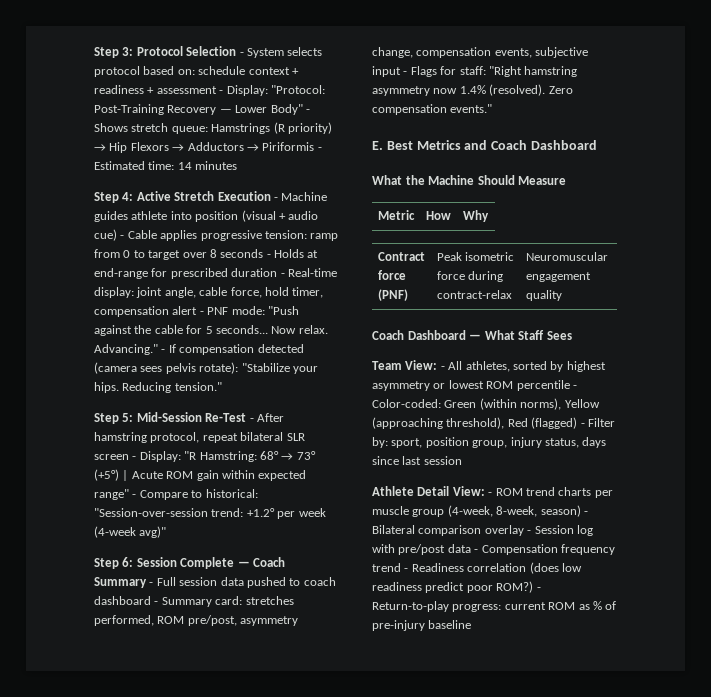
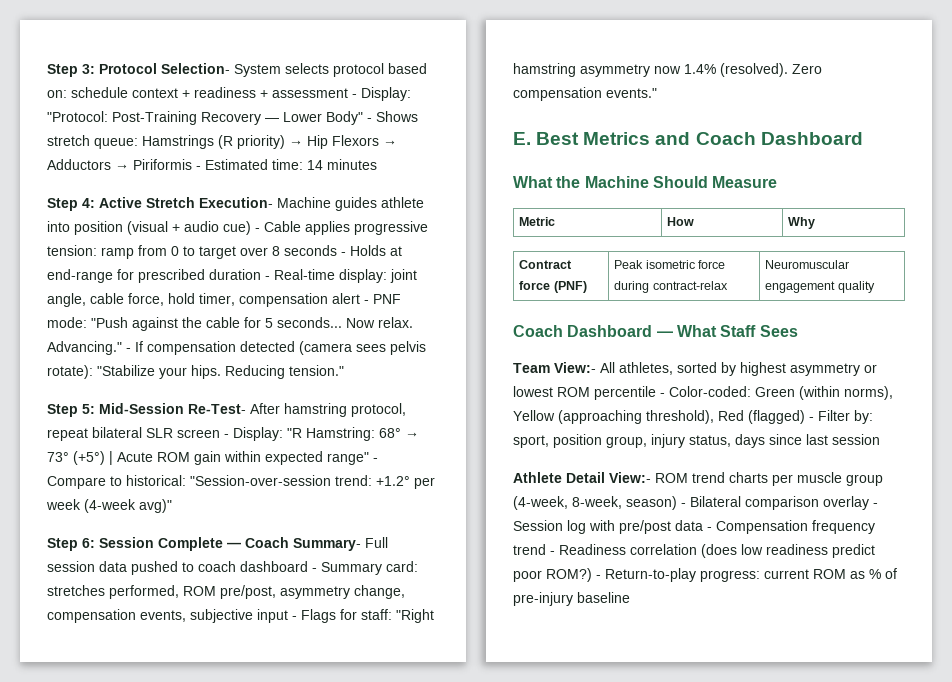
- Step 3: Protocol Selection - System selects protocol based on: schedule context + readiness + assessment - Display: "Protocol: Post-Training Recovery — Lower Body" - Shows stretch queue: Hamstrings (R priority) → Hip Flexors → Adductors → Piriformis - Estimated time: 14 minutes
+ Step 3: Protocol Selection- System selects protocol based on: schedule context + readiness + assessment - Display: "Protocol: Post-Training Recovery — Lower Body" - Shows stretch queue: Hamstrings (R priority) → Hip Flexors → Adductors → Piriformis - Estimated time: 14 minutes
- Step 4: Active Stretch Execution - Machine guides athlete into position (visual + audio cue) - Cable applies progressive tension: ramp from 0 to target over 8 seconds - Holds at end-range for prescribed duration - Real-time display: joint angle, cable force, hold timer, compensation alert - PNF mode: "Push against the cable for 5 seconds...
+ Step 4: Active Stretch Execution- Machine guides athlete into position (visual + audio cue) - Cable applies progressive tension: ramp from 0 to target over 8 seconds - Holds at end-range for prescribed duration - Real-time display: joint angle, cable force, hold timer, compensation alert - PNF mode: "Push against the cable for 5 seconds...
- Step 5: Mid-Session Re-Test - After hamstring protocol, repeat bilateral SLR screen - Display: "R Hamstring: 68° → 73° (+5°) | Acute ROM gain within expected range" - Compare to historical: "Session-over-session trend: +1.2° per week (4-week avg)"
+ Step 5: Mid-Session Re-Test- After hamstring protocol, repeat bilateral SLR screen - Display: "R Hamstring: 68° → 73° (+5°) | Acute ROM gain within expected range" - Compare to historical: "Session-over-session trend: +1.2° per week (4-week avg)"
- Step 6: Session Complete — Coach Summary - Full session data pushed to coach dashboard - Summary card: stretches performed, ROM pre/post, asymmetry change, compensation events, subjective input - Flags for staff: "Right hamstring asymmetry now 1.4% (resolved).
+ Step 6: Session Complete — Coach Summary- Full session data pushed to coach dashboard - Summary card: stretches performed, ROM pre/post, asymmetry change, compensation events, subjective input - Flags for staff: "Right hamstring asymmetry now 1.4% (resolved).
- Team View: - All athletes, sorted by highest asymmetry or lowest ROM percentile - Color-coded: Green (within norms), Yellow (approaching threshold), Red (flagged) - Filter by: sport, position group, injury status, days since last session
+ Team View:- All athletes, sorted by highest asymmetry or lowest ROM percentile - Color-coded: Green (within norms), Yellow (approaching threshold), Red (flagged) - Filter by: sport, position group, injury status, days since last session
- Athlete Detail View: - ROM trend charts per muscle group (4-week, 8-week, season) - Bilateral comparison overlay - Session log with pre/post data - Compensation frequency trend - Readiness correlation (does low readiness predict poor ROM?)
+ Athlete Detail View:- ROM trend charts per muscle group (4-week, 8-week, season) - Bilateral comparison overlay - Session log with pre/post data - Compensation frequency trend - Readiness correlation (does low readiness predict poor ROM?)

